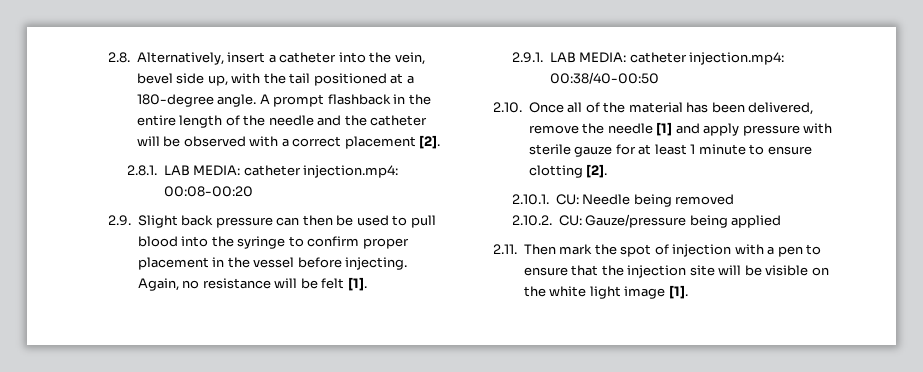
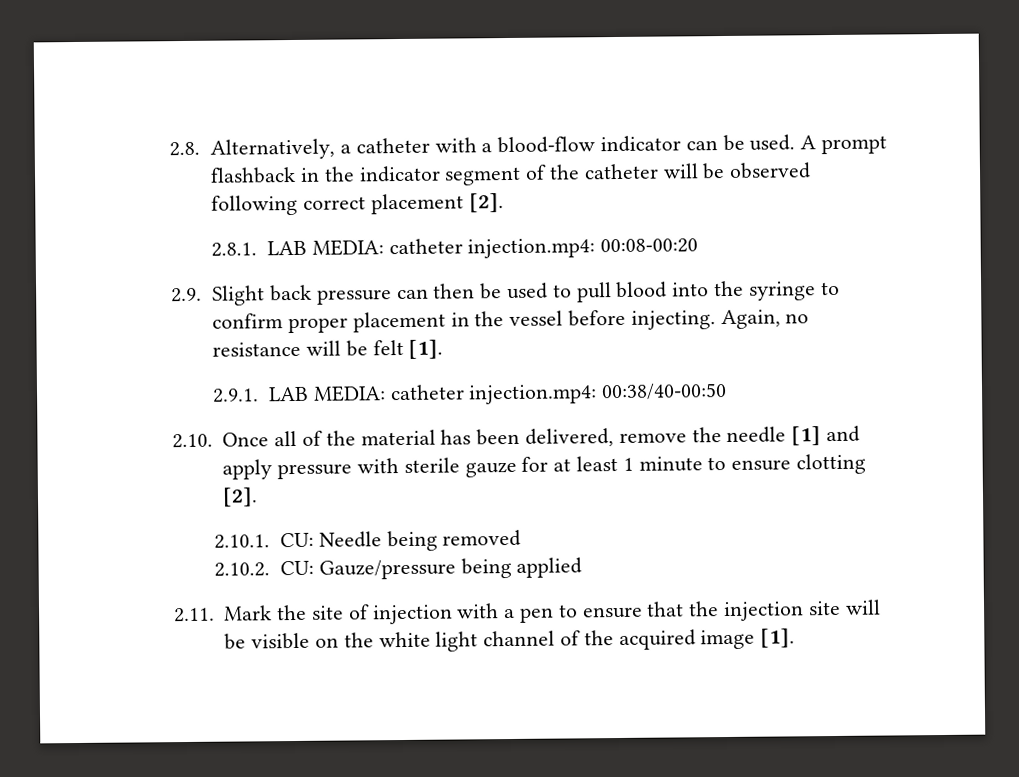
- 2.8. Alternatively, insert a catheter into the vein, bevel side up, with the tail positioned at a 180-degree angle.
+ 2.8. Alternatively, a catheter with a blood-flow indicator can be used.
- A prompt flashback in the entire length of the needle and the catheter will be observed with a correct placement [2].
+ A prompt flashback in the indicator segment of the catheter will be observed following correct placement [2].
- 2.11. Then mark the spot of injection with a pen to ensure that the injection site will be visible on the white light image [1].
+ 2.11. Mark the site of injection with a pen to ensure that the injection site will be visible on the white light channel of the acquired image [1].

